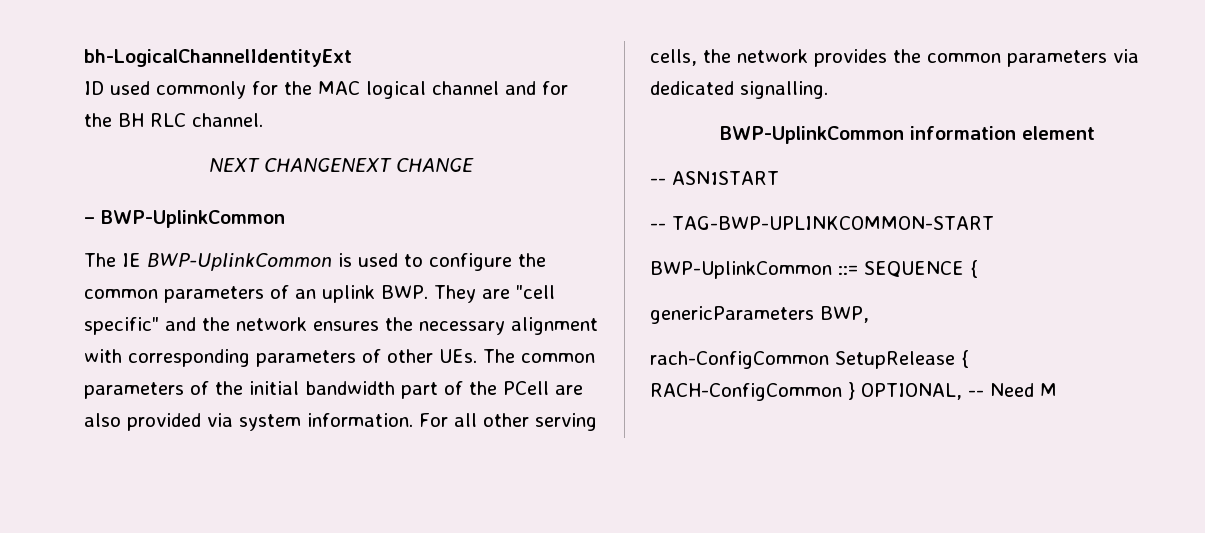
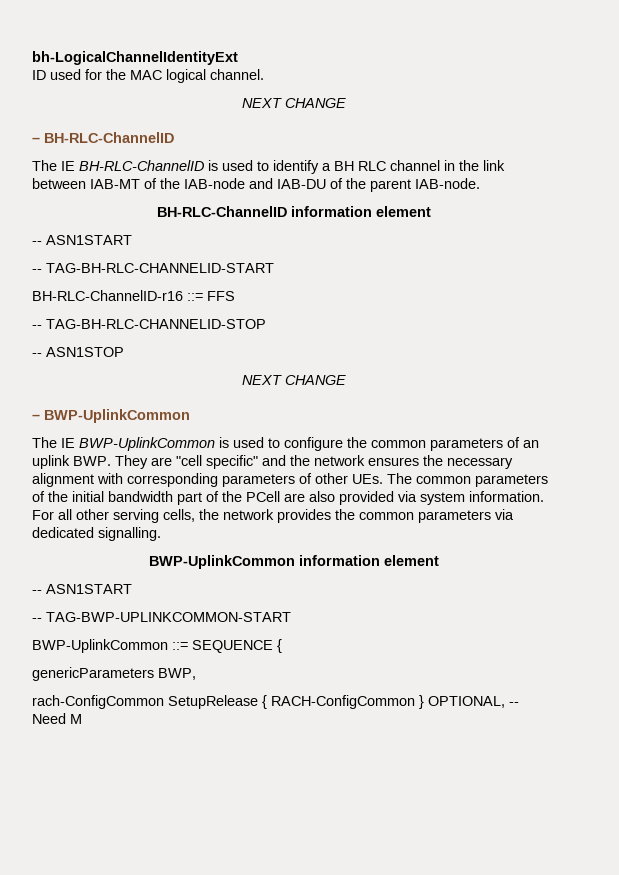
- ID used commonly for the MAC logical channel and for the BH RLC channel.
- NEXT CHANGENEXT CHANGE
+ ID used for the MAC logical channel.
+ NEXT CHANGE
+ – BH-RLC-ChannelID
+ The IE BH-RLC-ChannelID is used to identify a BH RLC channel in the link between IAB-MT of the IAB-node and IAB-DU of the parent IAB-node.
+ BH-RLC-ChannelID information element
+ -- ASN1START
+ -- TAG-BH-RLC-CHANNELID-START
+ BH-RLC-ChannelID-r16 ::= FFS
+ -- TAG-BH-RLC-CHANNELID-STOP
+ -- ASN1STOP
+ NEXT CHANGE

